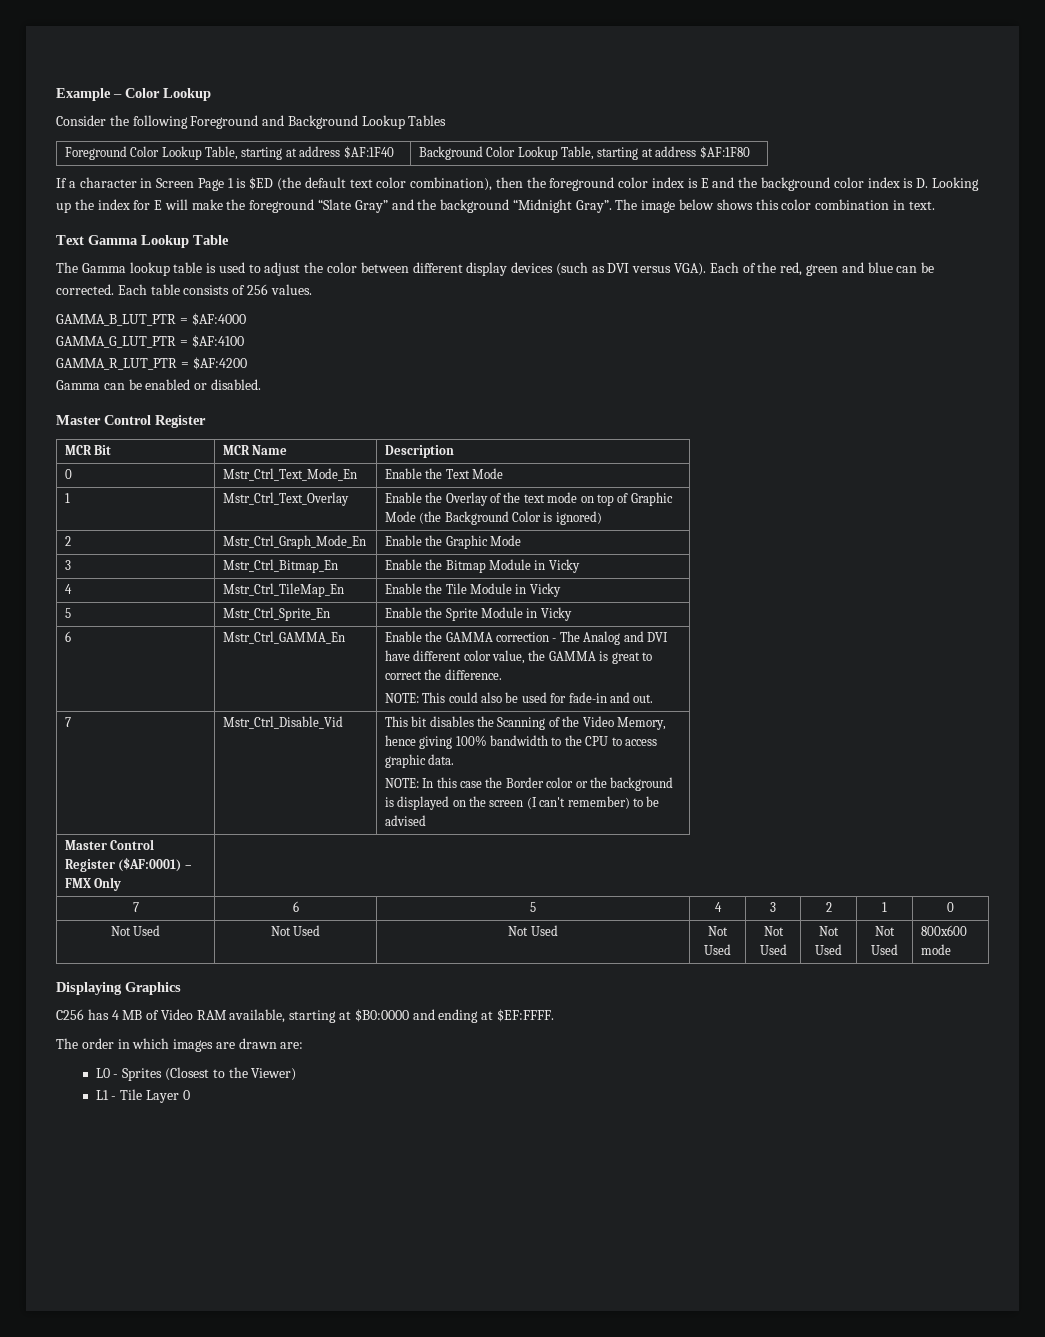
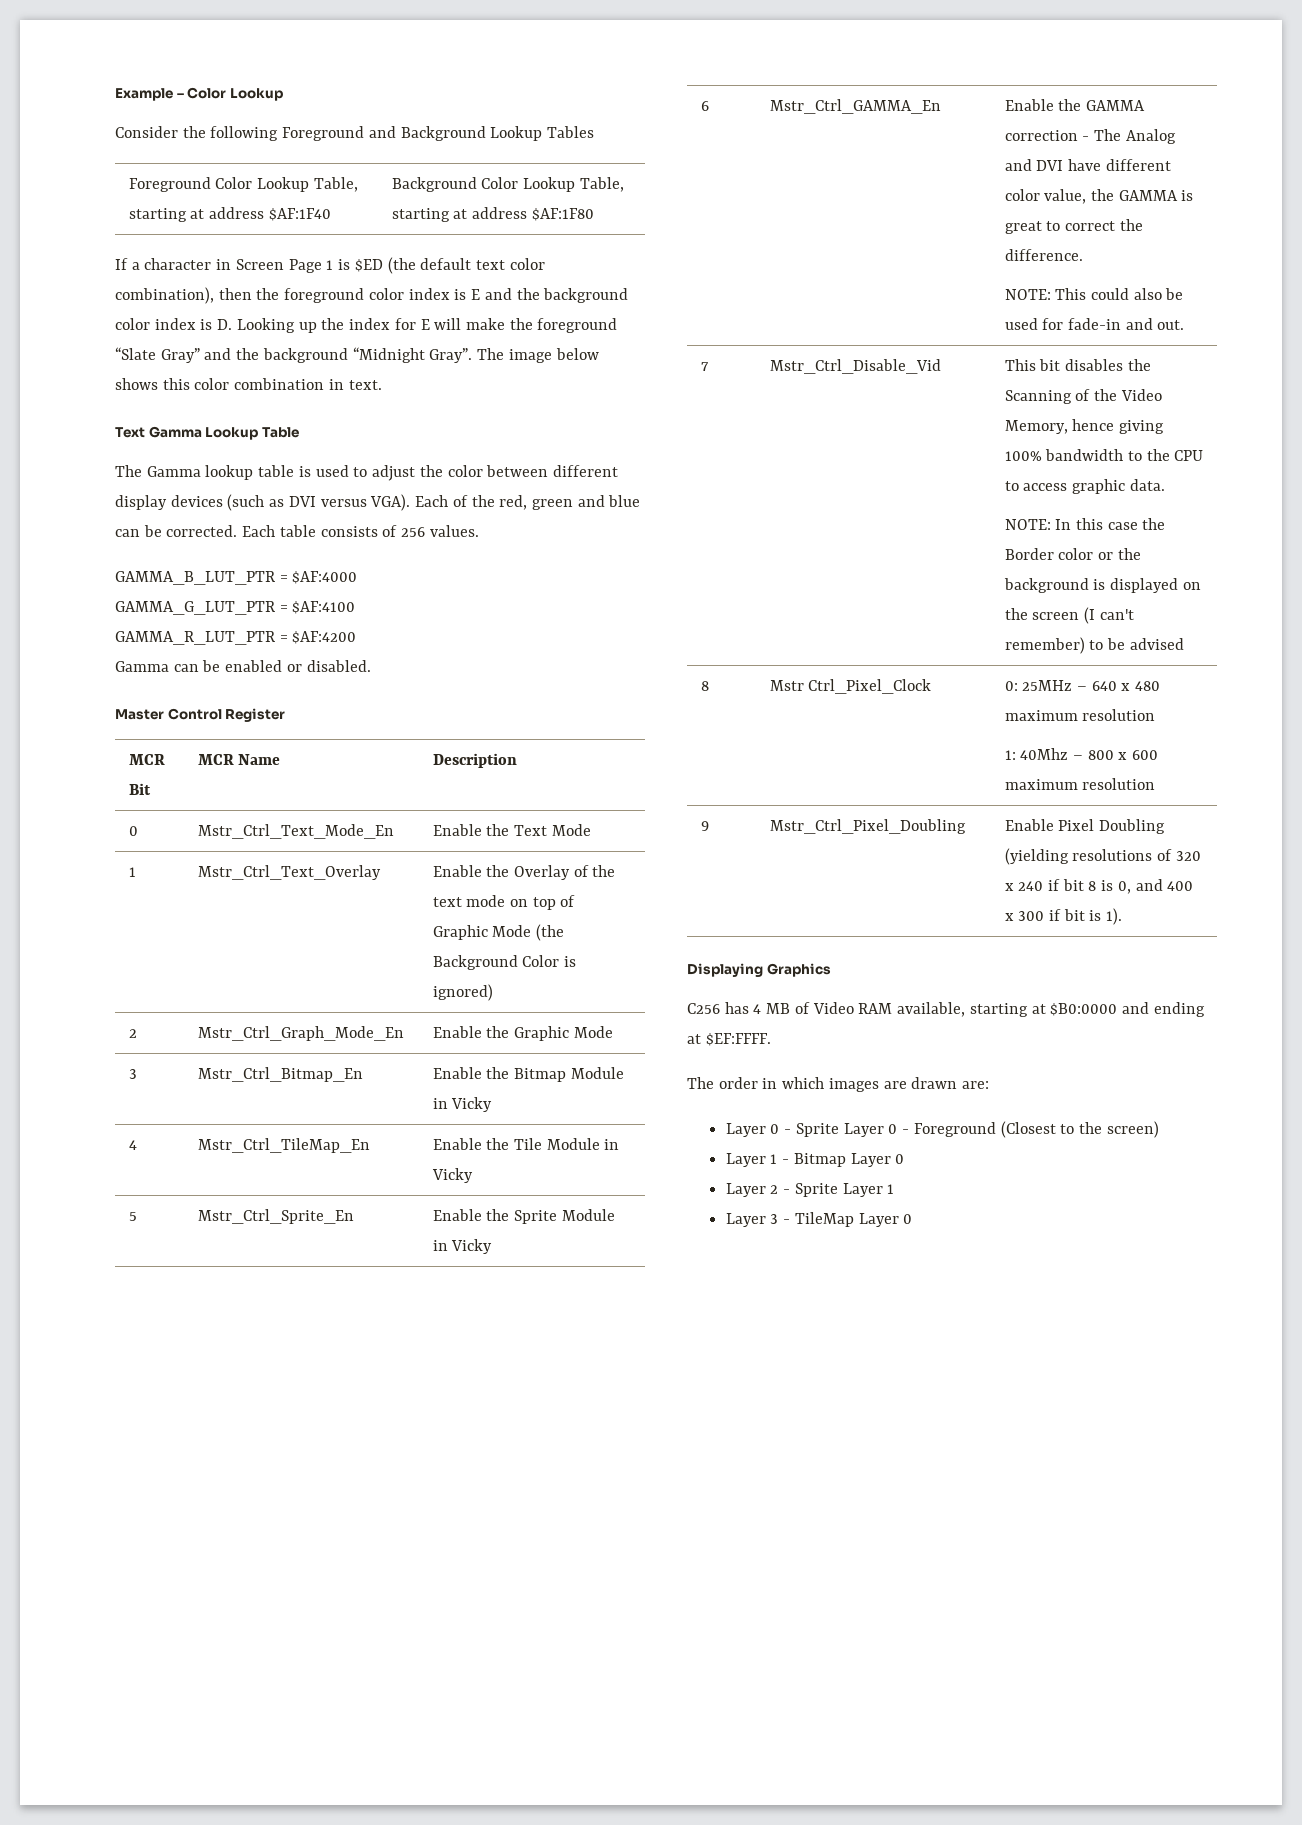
- Master Control Register ($AF:0001) – FMX Only
- 7 | 6 | 5 | 4 | 3 | 2 | 1 | 0
- Not Used | Not Used | Not Used | Not Used | Not Used | Not Used | Not Used | 800x600 mode
+ 8 | Mstr Ctrl_Pixel_Clock | 0: 25MHz – 640 x 480 maximum resolution
+ 1: 40Mhz – 800 x 600 maximum resolution
+ 9 | Mstr_Ctrl_Pixel_Doubling | Enable Pixel Doubling (yielding resolutions of 320 x 240 if bit 8 is 0, and 400 x 300 if bit is 1).
- L0 - Sprites (Closest to the Viewer)
- L1 - Tile Layer 0
+ Layer 0 - Sprite Layer 0 - Foreground (Closest to the screen)
+ Layer 1 - Bitmap Layer 0
+ Layer 2 - Sprite Layer 1
+ Layer 3 - TileMap Layer 0

